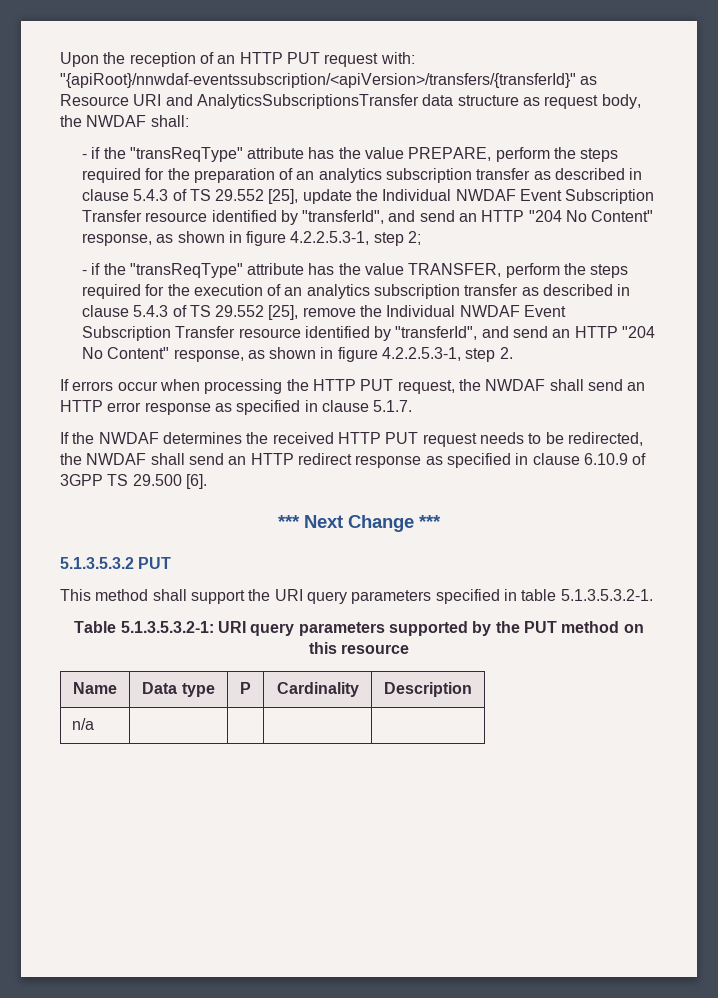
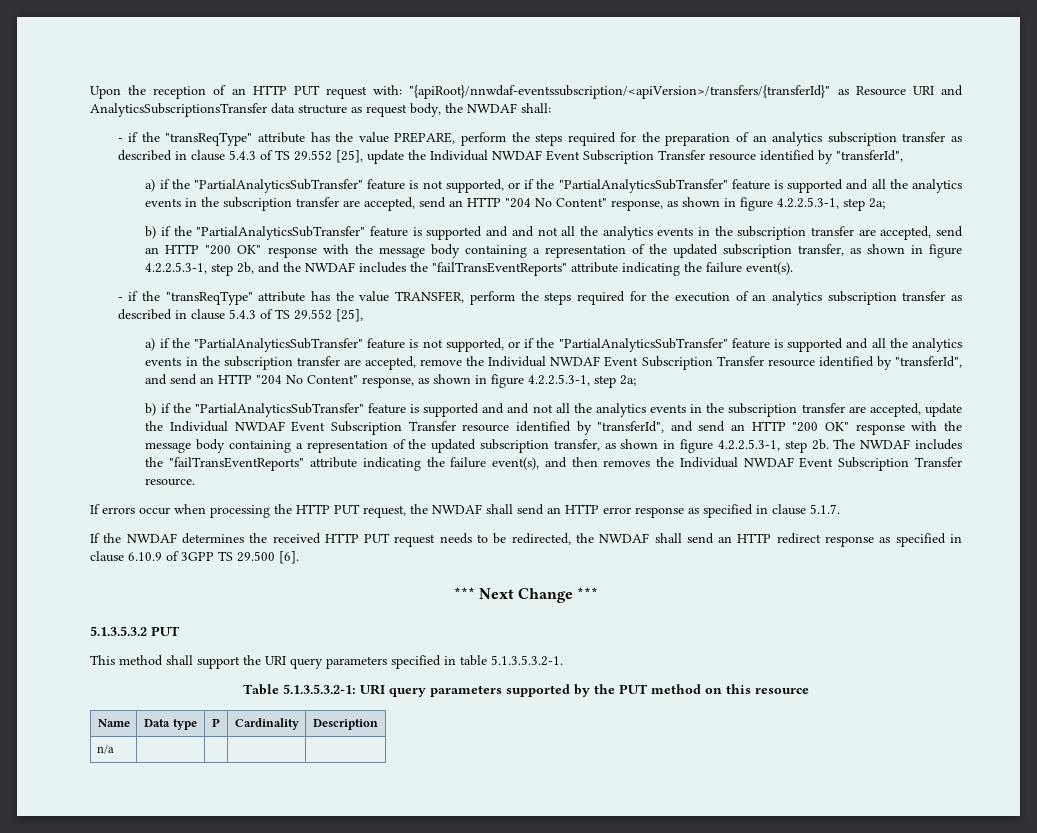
- - if the "transReqType" attribute has the value PREPARE, perform the steps required for the preparation of an analytics subscription transfer as described in clause 5.4.3 of TS 29.552 [25], update the Individual NWDAF Event Subscription Transfer resource identified by "transferId", and send an HTTP "204 No Content" response, as shown in figure 4.2.2.5.3-1, step 2;
+ - if the "transReqType" attribute has the value PREPARE, perform the steps required for the preparation of an analytics subscription transfer as described in clause 5.4.3 of TS 29.552 [25], update the Individual NWDAF Event Subscription Transfer resource identified by "transferId",
+ a) if the "PartialAnalyticsSubTransfer" feature is not supported, or if the "PartialAnalyticsSubTransfer" feature is supported and all the analytics events in the subscription transfer are accepted, send an HTTP "204 No Content" response, as shown in figure 4.2.2.5.3-1, step 2a;
+ b) if the "PartialAnalyticsSubTransfer" feature is supported and and not all the analytics events in the subscription transfer are accepted, send an HTTP "200 OK" response with the message body containing a representation of the updated subscription transfer, as shown in figure 4.2.2.5.3-1, step 2b, and the NWDAF includes the "failTransEventReports" attribute indicating the failure event(s).
- - if the "transReqType" attribute has the value TRANSFER, perform the steps required for the execution of an analytics subscription transfer as described in clause 5.4.3 of TS 29.552 [25], remove the Individual NWDAF Event Subscription Transfer resource identified by "transferId", and send an HTTP "204 No Content" response, as shown in figure 4.2.2.5.3-1, step 2.
+ - if the "transReqType" attribute has the value TRANSFER, perform the steps required for the execution of an analytics subscription transfer as described in clause 5.4.3 of TS 29.552 [25],
+ a) if the "PartialAnalyticsSubTransfer" feature is not supported, or if the "PartialAnalyticsSubTransfer" feature is supported and all the analytics events in the subscription transfer are accepted, remove the Individual NWDAF Event Subscription Transfer resource identified by "transferId", and send an HTTP "204 No Content" response, as shown in figure 4.2.2.5.3-1, step 2a;
+ b) if the "PartialAnalyticsSubTransfer" feature is supported and and not all the analytics events in the subscription transfer are accepted, update the Individual NWDAF Event Subscription Transfer resource identified by "transferId", and send an HTTP "200 OK" response with the message body containing a representation of the updated subscription transfer, as shown in figure 4.2.2.5.3-1, step 2b. The NWDAF includes the "failTransEventReports" attribute indicating the failure event(s), and then removes the Individual NWDAF Event Subscription Transfer resource.

